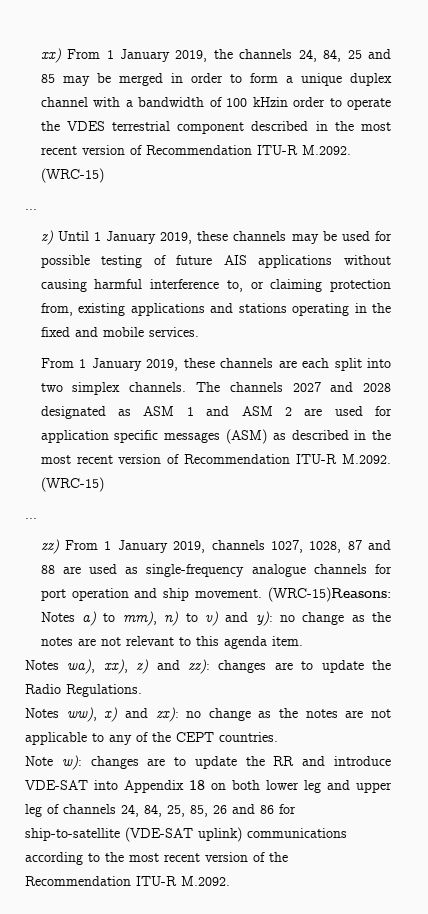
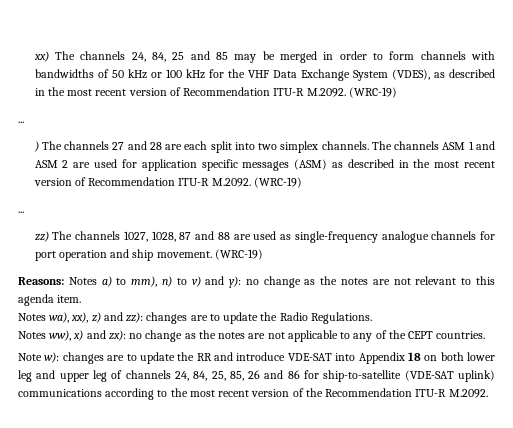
- xx) From 1 January 2019, the channels 24, 84, 25 and 85 may be merged in order to form a unique duplex channel with a bandwidth of 100 kHzin order to operate the VDES terrestrial component described in the most recent version of Recommendation ITU-R M.2092. (WRC-15)
+ xx) The channels 24, 84, 25 and 85 may be merged in order to form channels with bandwidths of 50 kHz or 100 kHz for the VHF Data Exchange System (VDES), as described in the most recent version of Recommendation ITU-R M.2092. (WRC-19)
  ...
- z) Until 1 January 2019, these channels may be used for possible testing of future AIS applications without causing harmful interference to, or claiming protection from, existing applications and stations operating in the fixed and mobile services.
- From 1 January 2019, these channels are each split into two simplex channels.
+ ) The channels 27 and 28 are each split into two simplex channels.
- The channels 2027 and 2028 designated as ASM 1 and ASM 2 are used for application specific messages (ASM) as described in the most recent version of Recommendation ITU-R M.2092. (WRC-15)
+ The channels ASM 1 and ASM 2 are used for application specific messages (ASM) as described in the most recent version of Recommendation ITU-R M.2092. (WRC-19)
- zz) From 1 January 2019, channels 1027, 1028, 87 and 88 are used as single-frequency analogue channels for port operation and ship movement. (WRC-15)Reasons: Notes a) to mm), n) to v) and y): no change as the notes are not relevant to this agenda item.
+ zz) The channels 1027, 1028, 87 and 88 are used as single-frequency analogue channels for port operation and ship movement. (WRC-19)
+ Reasons: Notes a) to mm), n) to v) and y): no change as the notes are not relevant to this agenda item.

